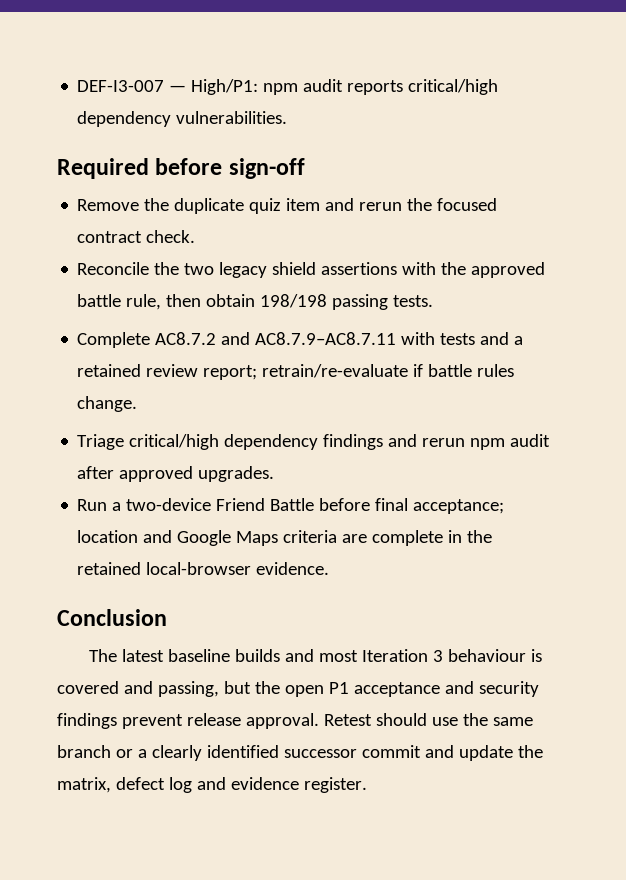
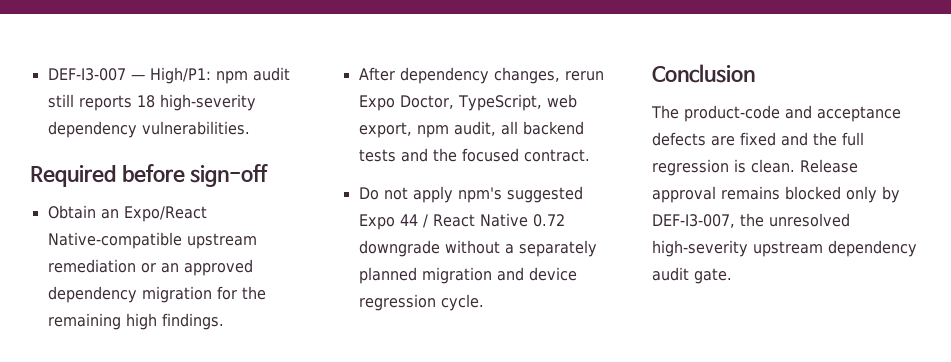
- DEF-I3-007 — High/P1: npm audit reports critical/high dependency vulnerabilities.
+ DEF-I3-007 — High/P1: npm audit still reports 18 high-severity dependency vulnerabilities.
- Remove the duplicate quiz item and rerun the focused contract check.
- Reconcile the two legacy shield assertions with the approved battle rule, then obtain 198/198 passing tests.
- Complete AC8.7.2 and AC8.7.9–AC8.7.11 with tests and a retained review report; retrain/re-evaluate if battle rules change.
- Triage critical/high dependency findings and rerun npm audit after approved upgrades.
- Run a two-device Friend Battle before final acceptance; location and Google Maps criteria are complete in the retained local-browser evidence.
+ Obtain an Expo/React Native-compatible upstream remediation or an approved dependency migration for the remaining high findings.
+ After dependency changes, rerun Expo Doctor, TypeScript, web export, npm audit, all backend tests and the focused contract.
+ Do not apply npm's suggested Expo 44 / React Native 0.72 downgrade without a separately planned migration and device regression cycle.
  Conclusion
- The latest baseline builds and most Iteration 3 behaviour is covered and passing, but the open P1 acceptance and security findings prevent release approval. Retest should use the same branch or a clearly identified successor commit and update the matrix, defect log and evidence register.
+ The product-code and acceptance defects are fixed and the full regression is clean. Release approval remains blocked only by DEF-I3-007, the unresolved high-severity upstream dependency audit gate.

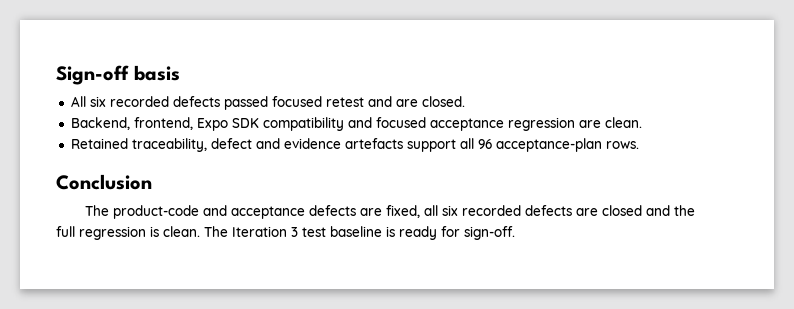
- DEF-I3-007 — High/P1: npm audit still reports 18 high-severity dependency vulnerabilities.
- Required before sign-off
- Obtain an Expo/React Native-compatible upstream remediation or an approved dependency migration for the remaining high findings.
- After dependency changes, rerun Expo Doctor, TypeScript, web export, npm audit, all backend tests and the focused contract.
- Do not apply npm's suggested Expo 44 / React Native 0.72 downgrade without a separately planned migration and device regression cycle.
+ Sign-off basis
+ All six recorded defects passed focused retest and are closed.
+ Backend, frontend, Expo SDK compatibility and focused acceptance regression are clean.
+ Retained traceability, defect and evidence artefacts support all 96 acceptance-plan rows.
- The product-code and acceptance defects are fixed and the full regression is clean.
+ The product-code and acceptance defects are fixed, all six recorded defects are closed and the full regression is clean.
- Release approval remains blocked only by DEF-I3-007, the unresolved high-severity upstream dependency audit gate.
+ The Iteration 3 test baseline is ready for sign-off.

